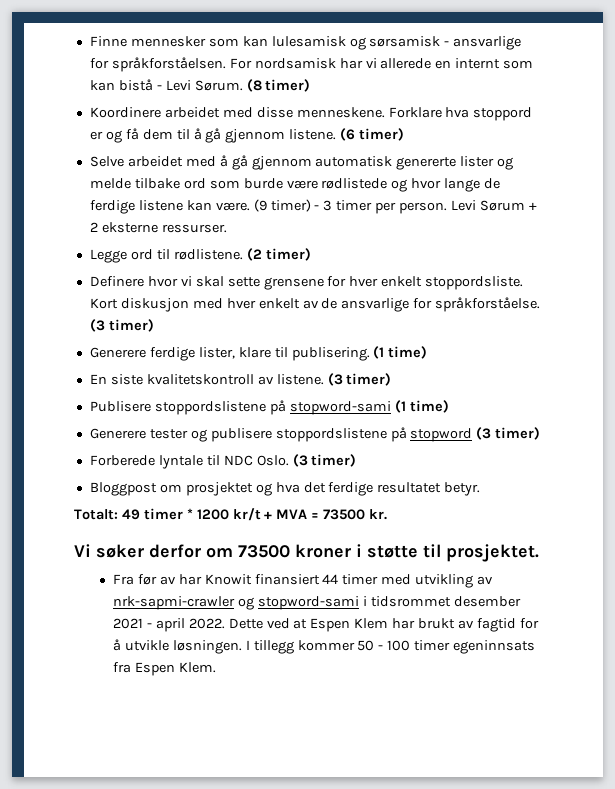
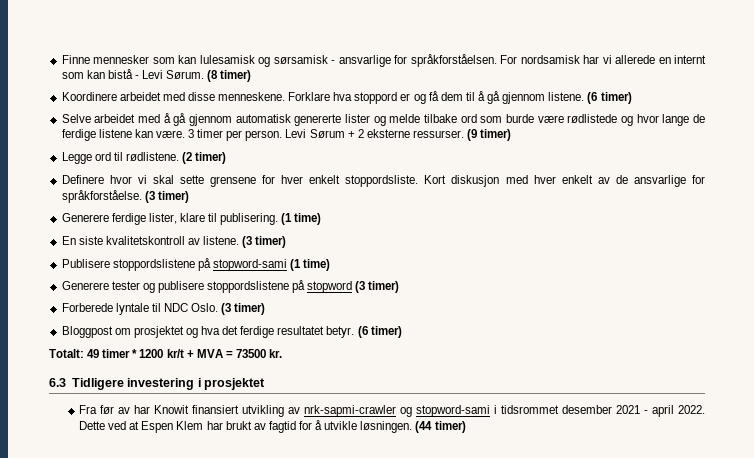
- (9 timer) - 3 timer per person.
+ 3 timer per person.
+ (9 timer)
- Bloggpost om prosjektet og hva det ferdige resultatet betyr.
+ Bloggpost om prosjektet og hva det ferdige resultatet betyr. (6 timer)
- Vi søker derfor om 73500 kroner i støtte til prosjektet.
+ 6.3 Tidligere investering i prosjektet
- Fra før av har Knowit finansiert 44 timer med utvikling av nrk-sapmi-crawler og stopword-sami i tidsrommet desember 2021 - april 2022.
+ Fra før av har Knowit finansiert utvikling av nrk-sapmi-crawler og stopword-sami i tidsrommet desember 2021 - april 2022.
- I tillegg kommer 50 - 100 timer egeninnsats fra Espen Klem.
+ (44 timer)

